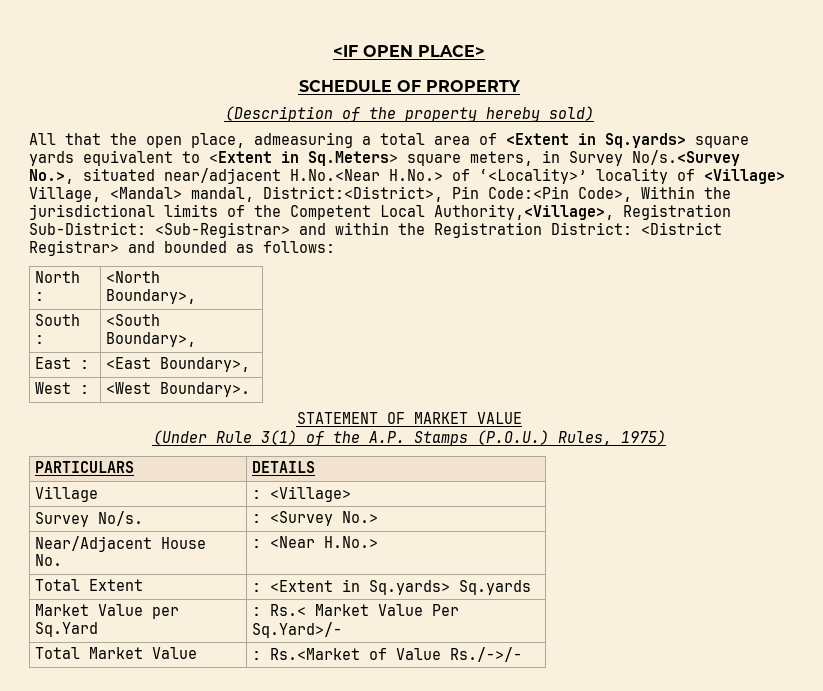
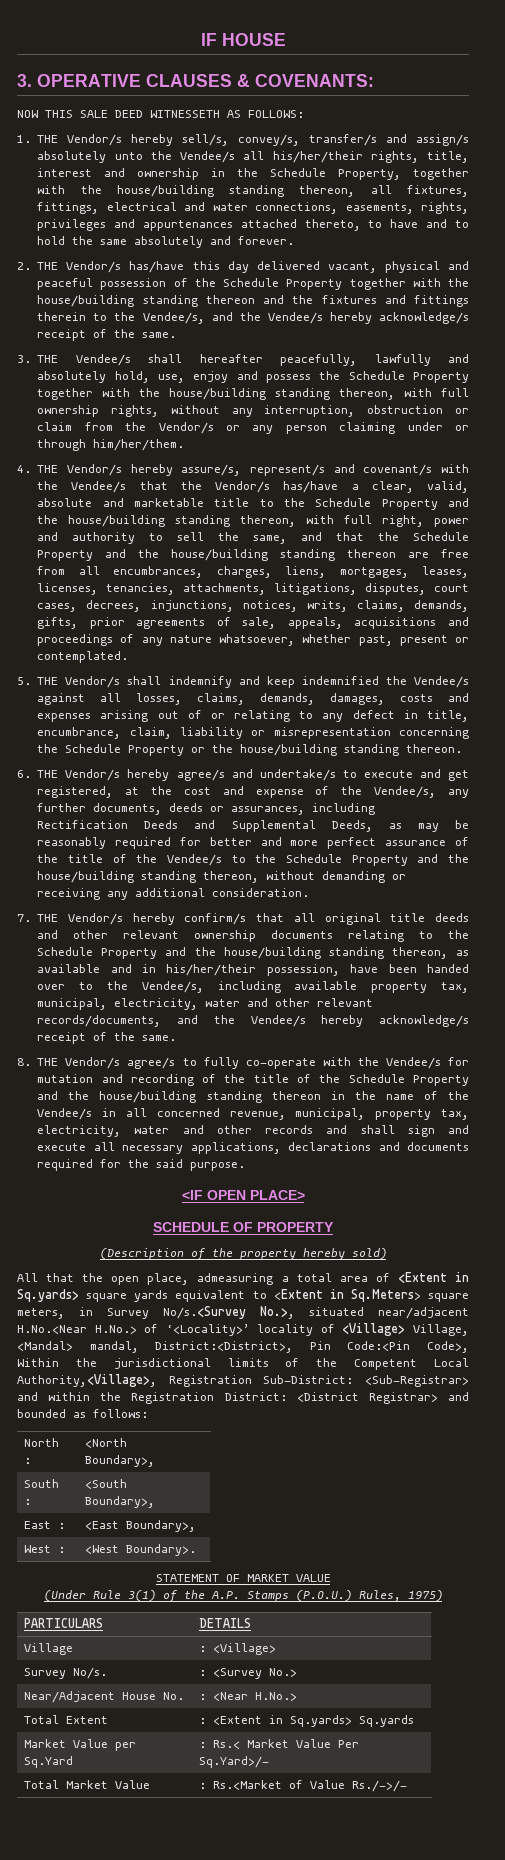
+ IF HOUSE
+ 3. OPERATIVE CLAUSES & COVENANTS:
+ NOW THIS SALE DEED WITNESSETH AS FOLLOWS:
+ 1. THE Vendor/s hereby sell/s, convey/s, transfer/s and assign/s absolutely unto the Vendee/s all his/her/their rights, title, interest and ownership in the Schedule Property, together with the house/building standing thereon, all fixtures, fittings, electrical and water connections, easements, rights, privileges and appurtenances attached thereto, to have and to hold the same absolutely and forever.
+ 2. THE Vendor/s has/have this day delivered vacant, physical and peaceful possession of the Schedule Property together with the house/building standing thereon and the fixtures and fittings therein to the Vendee/s, and the Vendee/s hereby acknowledge/s receipt of the same.
+ 3. THE Vendee/s shall hereafter peacefully, lawfully and absolutely hold, use, enjoy and possess the Schedule Property together with the house/building standing thereon, with full ownership rights, without any interruption, obstruction or claim from the Vendor/s or any person claiming under or through him/her/them.
+ 4. THE Vendor/s hereby assure/s, represent/s and covenant/s with the Vendee/s that the Vendor/s has/have a clear, valid, absolute and marketable title to the Schedule Property and the house/building standing thereon, with full right, power and authority to sell the same, and that the Schedule Property and the house/building standing thereon are free from all encumbrances, charges, liens, mortgages, leases, licenses, tenancies, attachments, litigations, disputes, court cases, decrees, injunctions, notices, writs, claims, demands, gifts, prior agreements of sale, appeals, acquisitions and proceedings of any nature whatsoever, whether past, present or contemplated.
+ 5. THE Vendor/s shall indemnify and keep indemnified the Vendee/s against all losses, claims, demands, damages, costs and expenses arising out of or relating to any defect in title, encumbrance, claim, liability or misrepresentation concerning the Schedule Property or the house/building standing thereon.
+ 6. THE Vendor/s hereby agree/s and undertake/s to execute and get registered, at the cost and expense of the Vendee/s, any further documents, deeds or assurances, including Rectification Deeds and Supplemental Deeds, as may be reasonably required for better and more perfect assurance of the title of the Vendee/s to the Schedule Property and the house/building standing thereon, without demanding or receiving any additional consideration.
+ 7. THE Vendor/s hereby confirm/s that all original title deeds and other relevant ownership documents relating to the Schedule Property and the house/building standing thereon, as available and in his/her/their possession, have been handed over to the Vendee/s, including available property tax, municipal, electricity, water and other relevant records/documents, and the Vendee/s hereby acknowledge/s receipt of the same.
+ 8. THE Vendor/s agree/s to fully co-operate with the Vendee/s for mutation and recording of the title of the Schedule Property and the house/building standing thereon in the name of the Vendee/s in all concerned revenue, municipal, property tax, electricity, water and other records and shall sign and execute all necessary applications, declarations and documents required for the said purpose.

